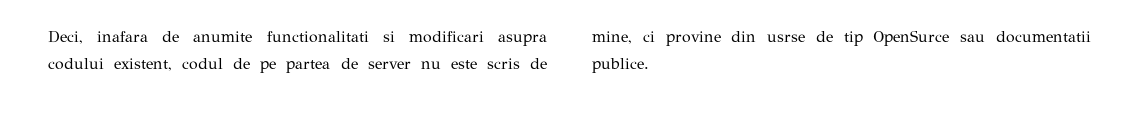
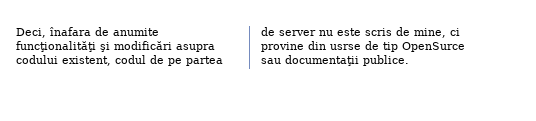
- Deci, inafara de anumite functionalitati si modificari asupra codului existent, codul de pe partea de server nu este scris de mine, ci provine din usrse de tip OpenSurce sau documentatii publice.
+ Deci, înafara de anumite funcţionalităţi şi modificări asupra codului existent, codul de pe partea de server nu este scris de mine, ci provine din usrse de tip OpenSurce sau documentaţii publice.

